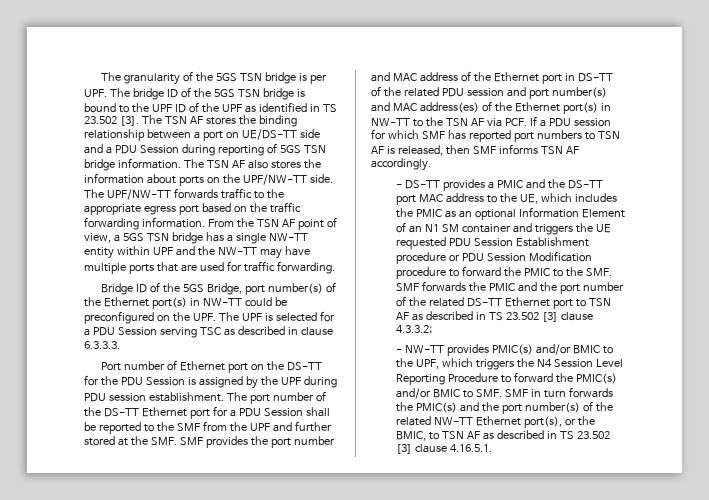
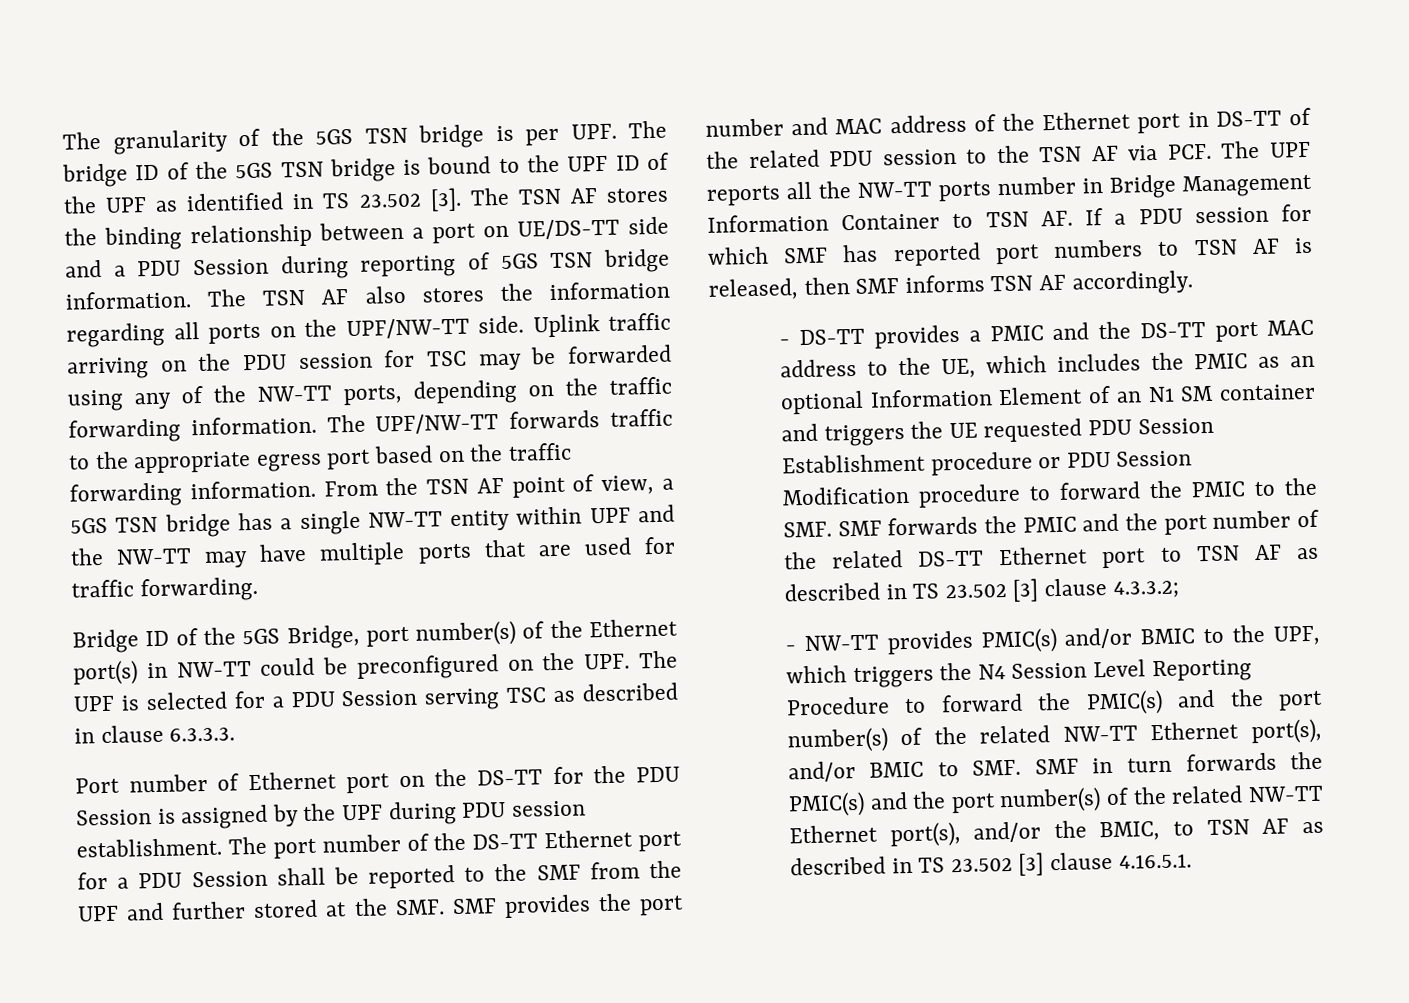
- The TSN AF also stores the information about ports on the UPF/NW-TT side.
+ The TSN AF also stores the information regarding all ports on the UPF/NW-TT side.
+ Uplink traffic arriving on the PDU session for TSC may be forwarded using any of the NW-TT ports, depending on the traffic forwarding information.
- The port number of the DS-TT Ethernet port for a PDU Session shall be reported to the SMF from the UPF and further stored at the SMF. SMF provides the port number and MAC address of the Ethernet port in DS-TT of the related PDU session and port number(s) and MAC address(es) of the Ethernet port(s) in NW-TT to the TSN AF via PCF. If a PDU session for which SMF has reported port numbers to TSN AF is released, then SMF informs TSN AF accordingly.
+ The port number of the DS-TT Ethernet port for a PDU Session shall be reported to the SMF from the UPF and further stored at the SMF. SMF provides the port number and MAC address of the Ethernet port in DS-TT of the related PDU session to the TSN AF via PCF. The UPF reports all the NW-TT ports number in Bridge Management Information Container to TSN AF. If a PDU session for which SMF has reported port numbers to TSN AF is released, then SMF informs TSN AF accordingly.
- - NW-TT provides PMIC(s) and/or BMIC to the UPF, which triggers the N4 Session Level Reporting Procedure to forward the PMIC(s) and/or BMIC to SMF. SMF in turn forwards the PMIC(s) and the port number(s) of the related NW-TT Ethernet port(s), or the BMIC, to TSN AF as described in TS 23.502 [3] clause 4.16.5.1.
+ - NW-TT provides PMIC(s) and/or BMIC to the UPF, which triggers the N4 Session Level Reporting Procedure to forward the PMIC(s) and the port number(s) of the related NW-TT Ethernet port(s), and/or BMIC to SMF. SMF in turn forwards the PMIC(s) and the port number(s) of the related NW-TT Ethernet port(s), and/or the BMIC, to TSN AF as described in TS 23.502 [3] clause 4.16.5.1.

